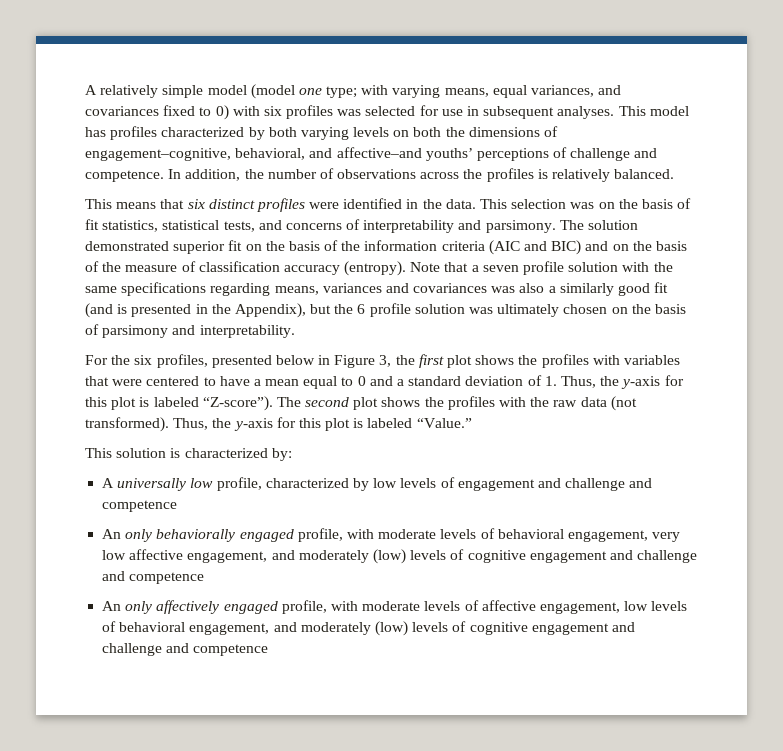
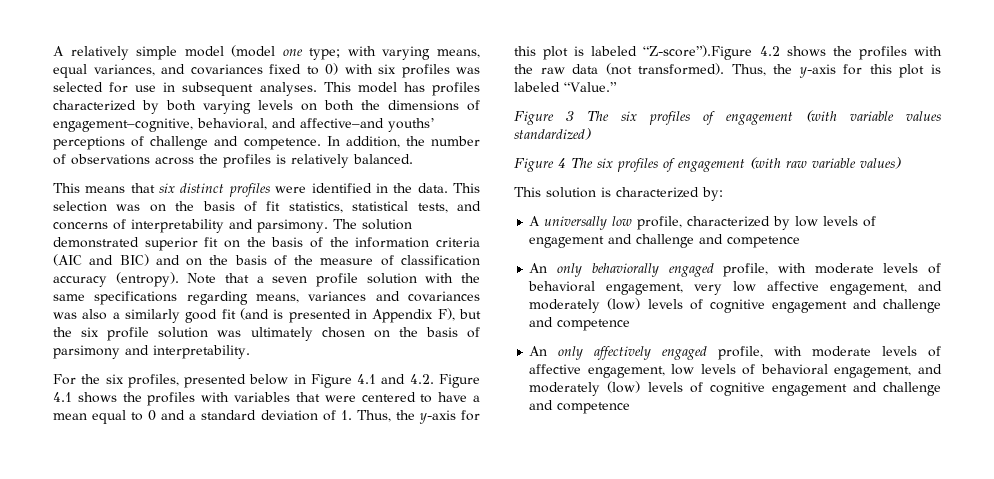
- Note that a seven profile solution with the same specifications regarding means, variances and covariances was also a similarly good fit (and is presented in the Appendix), but the 6 profile solution was ultimately chosen on the basis of parsimony and interpretability.
+ Note that a seven profile solution with the same specifications regarding means, variances and covariances was also a similarly good fit (and is presented in Appendix F), but the six profile solution was ultimately chosen on the basis of parsimony and interpretability.
- For the six profiles, presented below in Figure 3, the first plot shows the profiles with variables that were centered to have a mean equal to 0 and a standard deviation of 1. Thus, the y-axis for this plot is labeled “Z-score”). The second plot shows the profiles with the raw data (not transformed).
+ For the six profiles, presented below in Figure 4.1 and 4.2. Figure 4.1 shows the profiles with variables that were centered to have a mean equal to 0 and a standard deviation of 1. Thus, the y-axis for this plot is labeled “Z-score”).Figure 4.2 shows the profiles with the raw data (not transformed).
+ Figure 3 The six profiles of engagement (with variable values standardized)
+ Figure 4 The six profiles of engagement (with raw variable values)

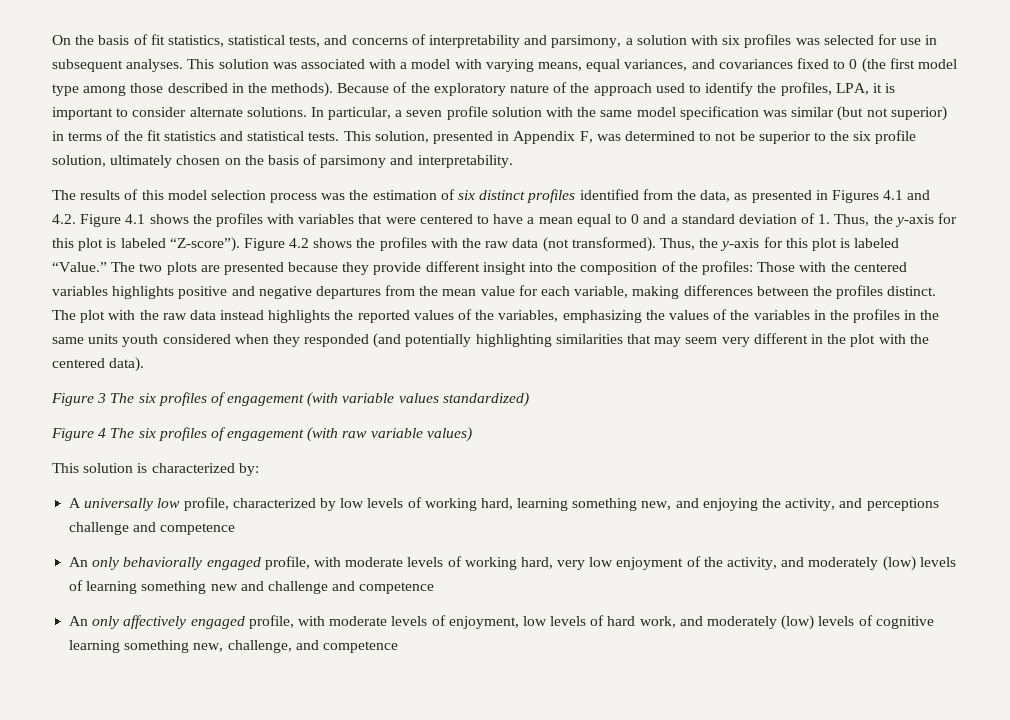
- A relatively simple model (model one type; with varying means, equal variances, and covariances fixed to 0) with six profiles was selected for use in subsequent analyses. This model has profiles characterized by both varying levels on both the dimensions of engagement–cognitive, behavioral, and affective–and youths’ perceptions of challenge and competence. In addition, the number of observations across the profiles is relatively balanced.
- This means that six distinct profiles were identified in the data. This selection was on the basis of fit statistics, statistical tests, and concerns of interpretability and parsimony. The solution demonstrated superior fit on the basis of the information criteria (AIC and BIC) and on the basis of the measure of classification accuracy (entropy). Note that a seven profile solution with the same specifications regarding means, variances and covariances was also a similarly good fit (and is presented in Appendix F), but the six profile solution was ultimately chosen on the basis of parsimony and interpretability.
+ On the basis of fit statistics, statistical tests, and concerns of interpretability and parsimony, a solution with six profiles was selected for use in subsequent analyses. This solution was associated with a model with varying means, equal variances, and covariances fixed to 0 (the first model type among those described in the methods). Because of the exploratory nature of the approach used to identify the profiles, LPA, it is important to consider alternate solutions. In particular, a seven profile solution with the same model specification was similar (but not superior) in terms of the fit statistics and statistical tests. This solution, presented in Appendix F, was determined to not be superior to the six profile solution, ultimately chosen on the basis of parsimony and interpretability.
- For the six profiles, presented below in Figure 4.1 and 4.2. Figure 4.1 shows the profiles with variables that were centered to have a mean equal to 0 and a standard deviation of 1. Thus, the y-axis for this plot is labeled “Z-score”).Figure 4.2 shows the profiles with the raw data (not transformed).
+ The results of this model selection process was the estimation of six distinct profiles identified from the data, as presented in Figures 4.1 and 4.2. Figure 4.1 shows the profiles with variables that were centered to have a mean equal to 0 and a standard deviation of 1. Thus, the y-axis for this plot is labeled “Z-score”). Figure 4.2 shows the profiles with the raw data (not transformed).
+ The two plots are presented because they provide different insight into the composition of the profiles: Those with the centered variables highlights positive and negative departures from the mean value for each variable, making differences between the profiles distinct. The plot with the raw data instead highlights the reported values of the variables, emphasizing the values of the variables in the profiles in the same units youth considered when they responded (and potentially highlighting similarities that may seem very different in the plot with the centered data).
- A universally low profile, characterized by low levels of engagement and challenge and competence
+ A universally low profile, characterized by low levels of working hard, learning something new, and enjoying the activity, and perceptions challenge and competence
- An only behaviorally engaged profile, with moderate levels of behavioral engagement, very low affective engagement, and moderately (low) levels of cognitive engagement and challenge and competence
+ An only behaviorally engaged profile, with moderate levels of working hard, very low enjoyment of the activity, and moderately (low) levels of learning something new and challenge and competence
- An only affectively engaged profile, with moderate levels of affective engagement, low levels of behavioral engagement, and moderately (low) levels of cognitive engagement and challenge and competence
+ An only affectively engaged profile, with moderate levels of enjoyment, low levels of hard work, and moderately (low) levels of cognitive learning something new, challenge, and competence

